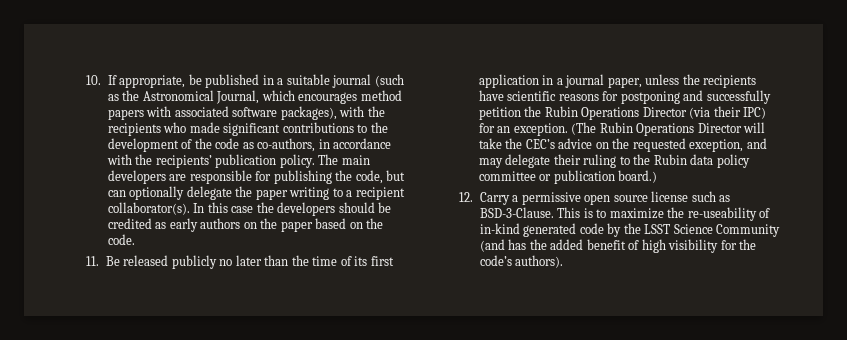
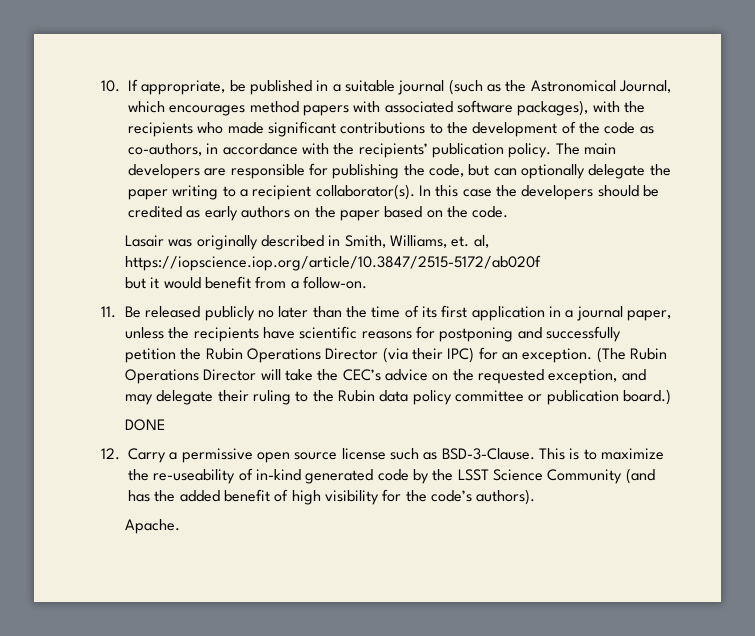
+ Lasair was originally described in Smith, Williams, et. al, https://iopscience.iop.org/article/10.3847/2515-5172/ab020f
+ but it would benefit from a follow-on.
+ DONE
+ Apache.

